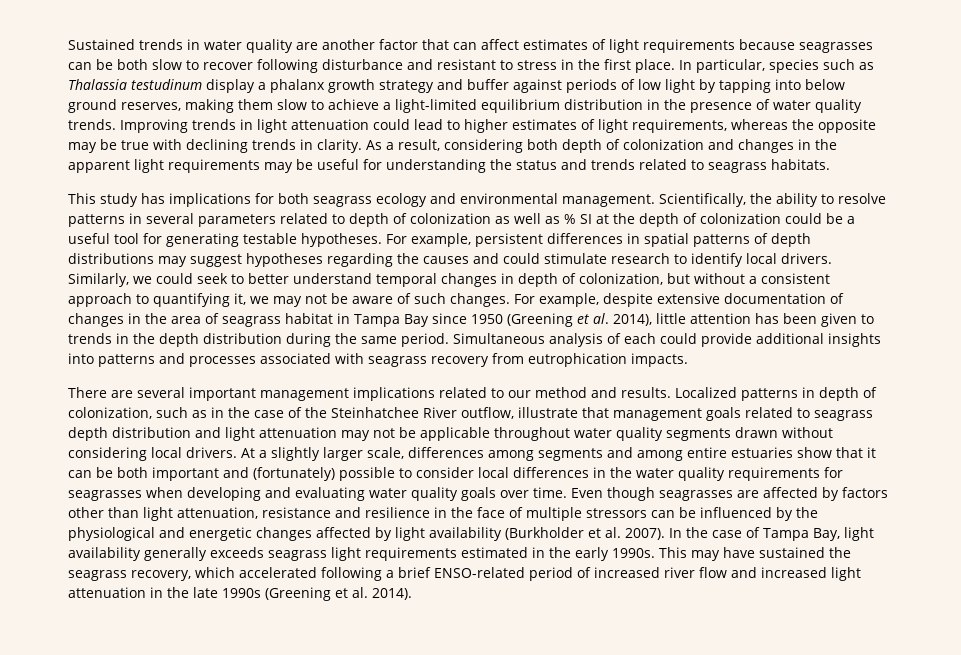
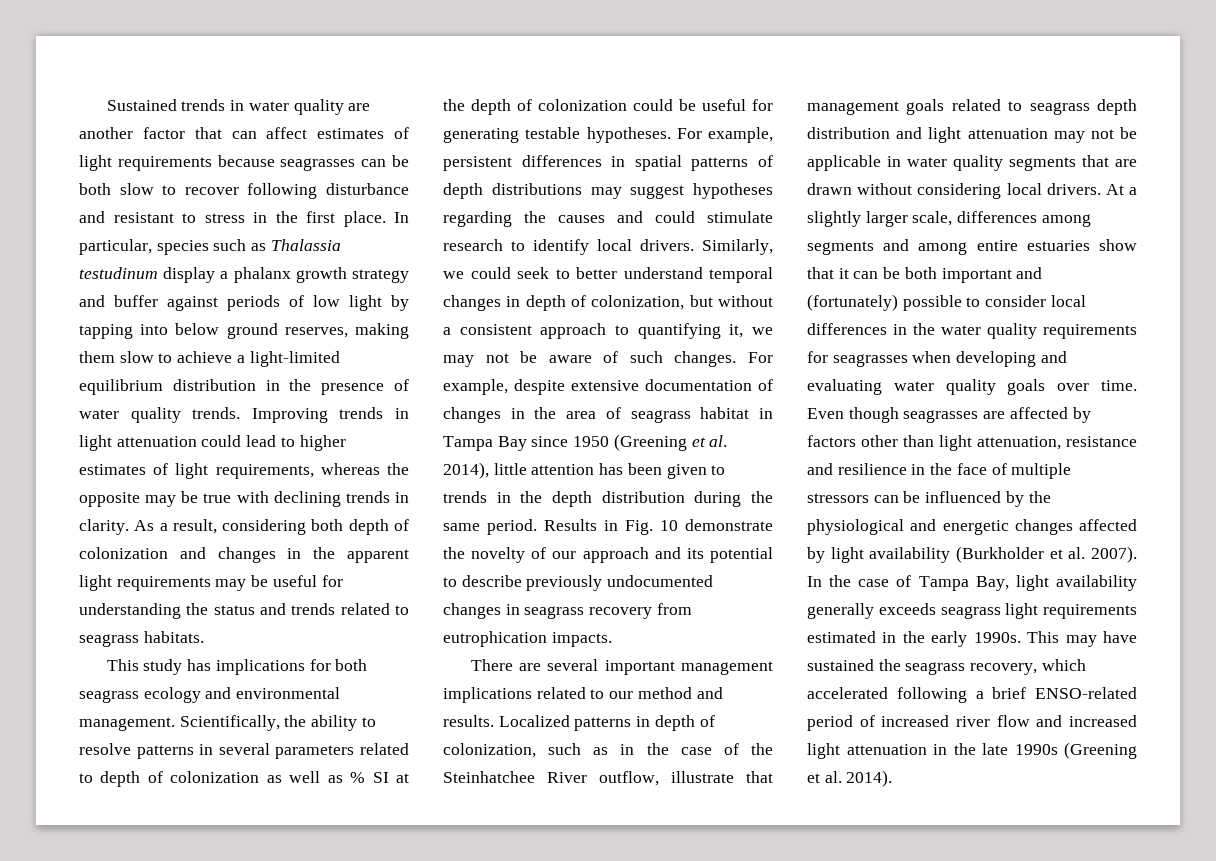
- Scientifically, the ability to resolve patterns in several parameters related to depth of colonization as well as % SI at the depth of colonization could be a useful tool for generating testable hypotheses.
+ Scientifically, the ability to resolve patterns in several parameters related to depth of colonization as well as % SI at the depth of colonization could be useful for generating testable hypotheses.
- Simultaneous analysis of each could provide additional insights into patterns and processes associated with seagrass recovery from eutrophication impacts.
+ Results in Fig. 10 demonstrate the novelty of our approach and its potential to describe previously undocumented changes in seagrass recovery from eutrophication impacts.
- Localized patterns in depth of colonization, such as in the case of the Steinhatchee River outflow, illustrate that management goals related to seagrass depth distribution and light attenuation may not be applicable throughout water quality segments drawn without considering local drivers.
+ Localized patterns in depth of colonization, such as in the case of the Steinhatchee River outflow, illustrate that management goals related to seagrass depth distribution and light attenuation may not be applicable in water quality segments that are drawn without considering local drivers.

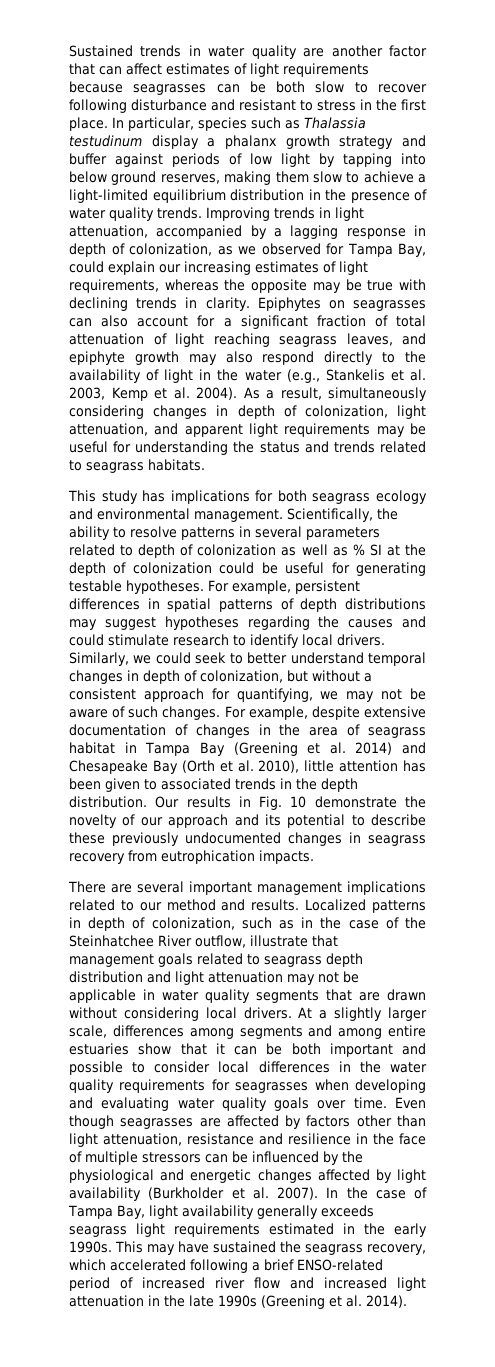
- Improving trends in light attenuation could lead to higher estimates of light requirements, whereas the opposite may be true with declining trends in clarity.
+ Improving trends in light attenuation, accompanied by a lagging response in depth of colonization, as we observed for Tampa Bay, could explain our increasing estimates of light requirements, whereas the opposite may be true with declining trends in clarity.
- As a result, considering both depth of colonization and changes in the apparent light requirements may be useful for understanding the status and trends related to seagrass habitats.
+ Epiphytes on seagrasses can also account for a significant fraction of total attenuation of light reaching seagrass leaves, and epiphyte growth may also respond directly to the availability of light in the water (e.g., Stankelis et al. 2003, Kemp et al. 2004). As a result, simultaneously considering changes in depth of colonization, light attenuation, and apparent light requirements may be useful for understanding the status and trends related to seagrass habitats.
- Similarly, we could seek to better understand temporal changes in depth of colonization, but without a consistent approach to quantifying it, we may not be aware of such changes.
+ Similarly, we could seek to better understand temporal changes in depth of colonization, but without a consistent approach for quantifying, we may not be aware of such changes.
- For example, despite extensive documentation of changes in the area of seagrass habitat in Tampa Bay since 1950 (Greening et al. 2014), little attention has been given to trends in the depth distribution during the same period. Results in Fig. 10 demonstrate the novelty of our approach and its potential to describe previously undocumented changes in seagrass recovery from eutrophication impacts.
+ For example, despite extensive documentation of changes in the area of seagrass habitat in Tampa Bay (Greening et al. 2014) and Chesapeake Bay (Orth et al. 2010), little attention has been given to associated trends in the depth distribution. Our results in Fig. 10 demonstrate the novelty of our approach and its potential to describe these previously undocumented changes in seagrass recovery from eutrophication impacts.
- At a slightly larger scale, differences among segments and among entire estuaries show that it can be both important and (fortunately) possible to consider local differences in the water quality requirements for seagrasses when developing and evaluating water quality goals over time.
+ At a slightly larger scale, differences among segments and among entire estuaries show that it can be both important and possible to consider local differences in the water quality requirements for seagrasses when developing and evaluating water quality goals over time.

